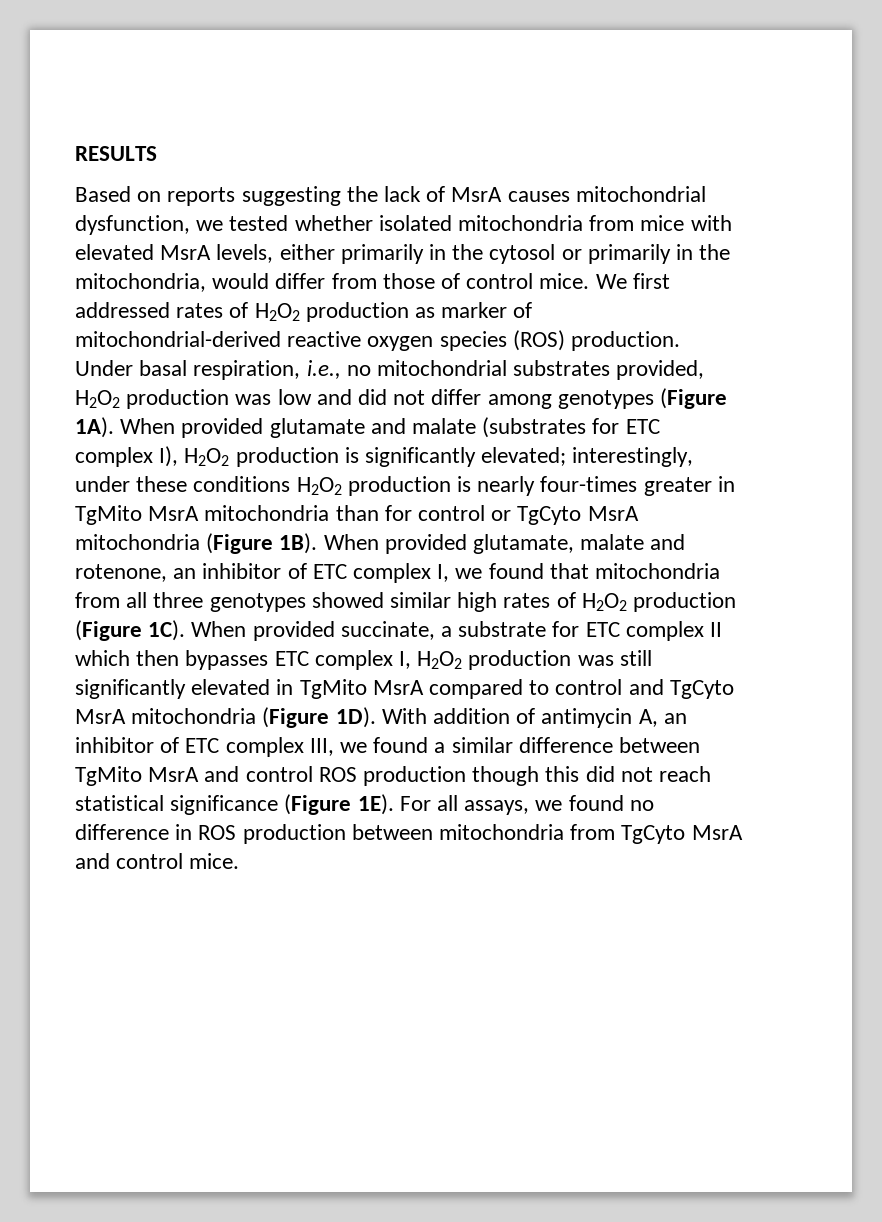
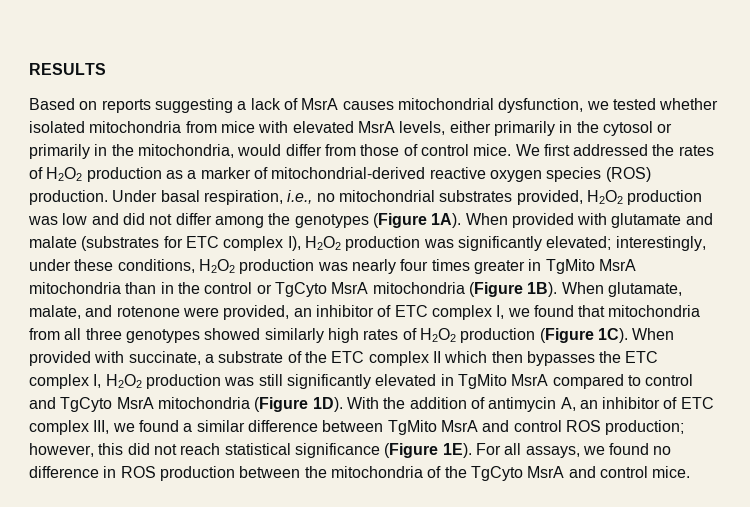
- Based on reports suggesting the lack of MsrA causes mitochondrial dysfunction, we tested whether isolated mitochondria from mice with elevated MsrA levels, either primarily in the cytosol or primarily in the mitochondria, would differ from those of control mice.
+ Based on reports suggesting a lack of MsrA causes mitochondrial dysfunction, we tested whether isolated mitochondria from mice with elevated MsrA levels, either primarily in the cytosol or primarily in the mitochondria, would differ from those of control mice.
- We first addressed rates of H2O2 production as marker of mitochondrial-derived reactive oxygen species (ROS) production.
+ We first addressed the rates of H2O2 production as a marker of mitochondrial-derived reactive oxygen species (ROS) production.
- Under basal respiration, i.e., no mitochondrial substrates provided, H2O2 production was low and did not differ among genotypes (Figure 1A).
+ Under basal respiration, i.e., no mitochondrial substrates provided, H2O2 production was low and did not differ among the genotypes (Figure 1A).
- When provided glutamate and malate (substrates for ETC complex I), H2O2 production is significantly elevated; interestingly, under these conditions H2O2 production is nearly four-times greater in TgMito MsrA mitochondria than for control or TgCyto MsrA mitochondria (Figure 1B).
+ When provided with glutamate and malate (substrates for ETC complex I), H2O2 production was significantly elevated; interestingly, under these conditions, H2O2 production was nearly four times greater in TgMito MsrA mitochondria than in the control or TgCyto MsrA mitochondria (Figure 1B).
- When provided glutamate, malate and rotenone, an inhibitor of ETC complex I, we found that mitochondria from all three genotypes showed similar high rates of H2O2 production (Figure 1C).
+ When glutamate, malate, and rotenone were provided, an inhibitor of ETC complex I, we found that mitochondria from all three genotypes showed similarly high rates of H2O2 production (Figure 1C).
- When provided succinate, a substrate for ETC complex II which then bypasses ETC complex I, H2O2 production was still significantly elevated in TgMito MsrA compared to control and TgCyto MsrA mitochondria (Figure 1D).
+ When provided with succinate, a substrate of the ETC complex II which then bypasses the ETC complex I, H2O2 production was still significantly elevated in TgMito MsrA compared to control and TgCyto MsrA mitochondria (Figure 1D).
- With addition of antimycin A, an inhibitor of ETC complex III, we found a similar difference between TgMito MsrA and control ROS production though this did not reach statistical significance (Figure 1E).
+ With the addition of antimycin A, an inhibitor of ETC complex III, we found a similar difference between TgMito MsrA and control ROS production; however, this did not reach statistical significance (Figure 1E).
- For all assays, we found no difference in ROS production between mitochondria from TgCyto MsrA and control mice.
+ For all assays, we found no difference in ROS production between the mitochondria of the TgCyto MsrA and control mice.

